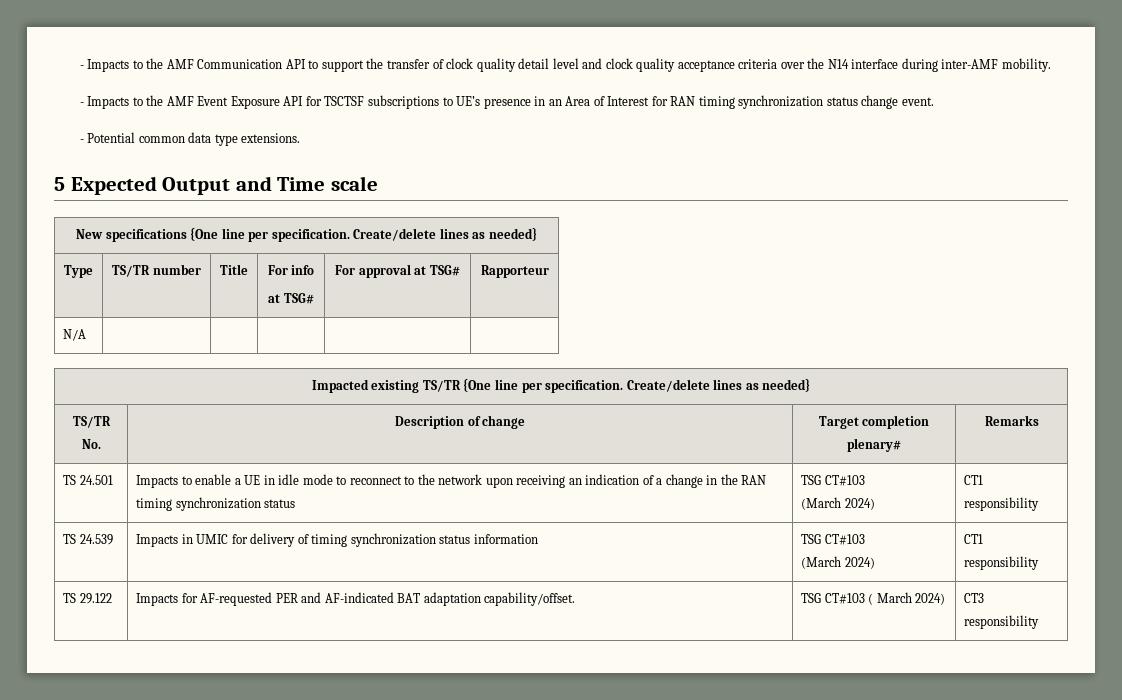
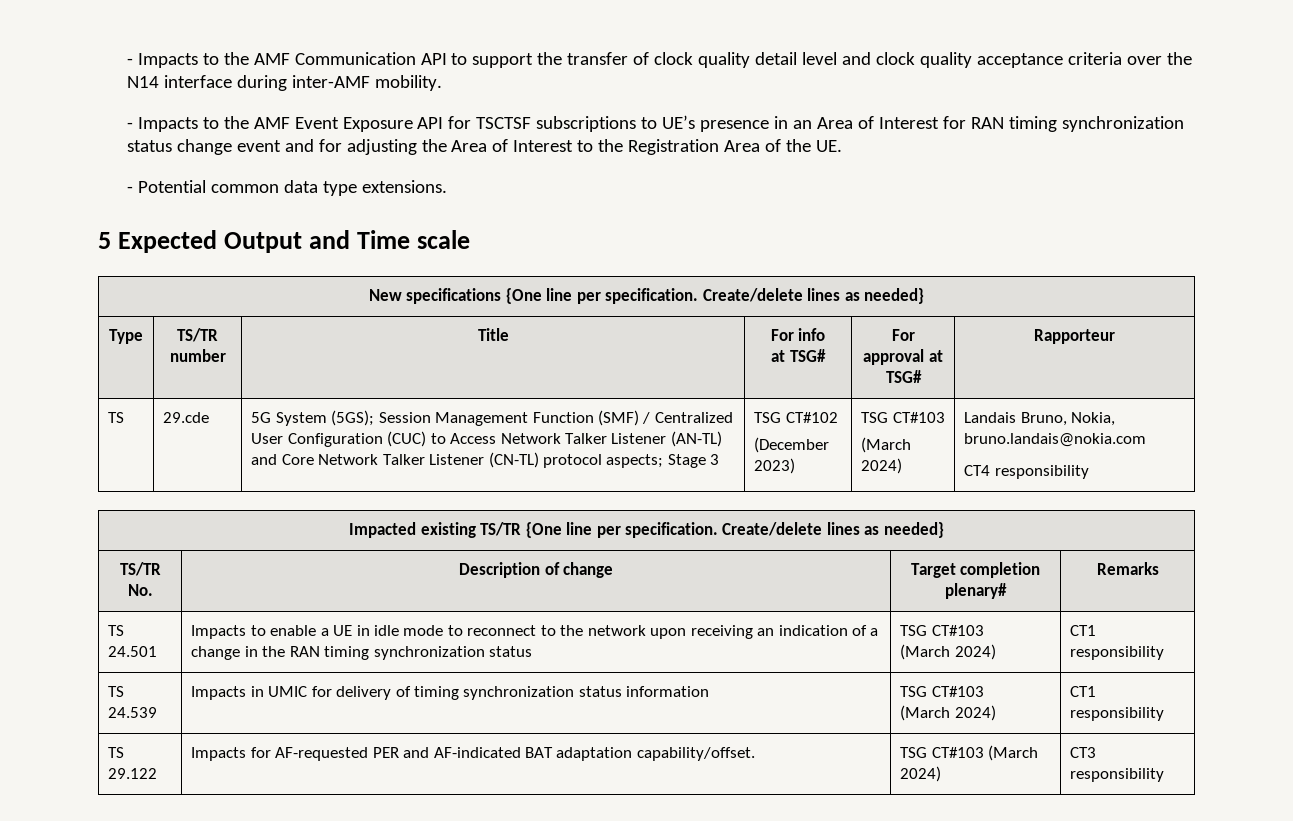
- - Impacts to the AMF Event Exposure API for TSCTSF subscriptions to UE’s presence in an Area of Interest for RAN timing synchronization status change event.
+ - Impacts to the AMF Event Exposure API for TSCTSF subscriptions to UE’s presence in an Area of Interest for RAN timing synchronization status change event and for adjusting the Area of Interest to the Registration Area of the UE.
- N/A
+ TS | 29.cde | 5G System (5GS); Session Management Function (SMF) / Centralized User Configuration (CUC) to Access Network Talker Listener (AN-TL) and Core Network Talker Listener (CN-TL) protocol aspects; Stage 3 | TSG CT#102
+ (December 2023) | TSG CT#103
+ (March 2024) | Landais Bruno, Nokia, bruno.landais@nokia.com
+ CT4 responsibility
- TS 29.122 | Impacts for AF-requested PER and AF-indicated BAT adaptation capability/offset. | TSG CT#103 ( March 2024) | CT3 responsibility
+ TS 29.122 | Impacts for AF-requested PER and AF-indicated BAT adaptation capability/offset. | TSG CT#103 (March 2024) | CT3 responsibility

